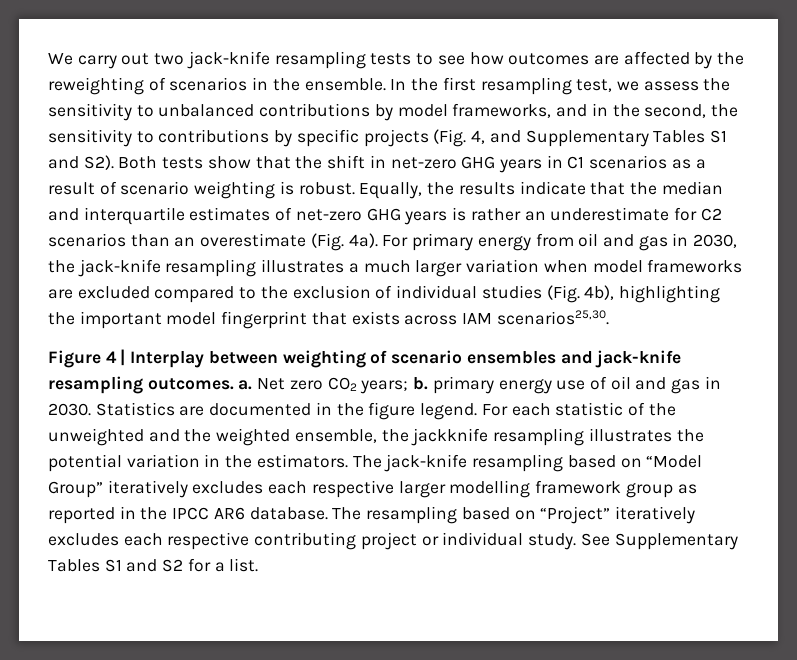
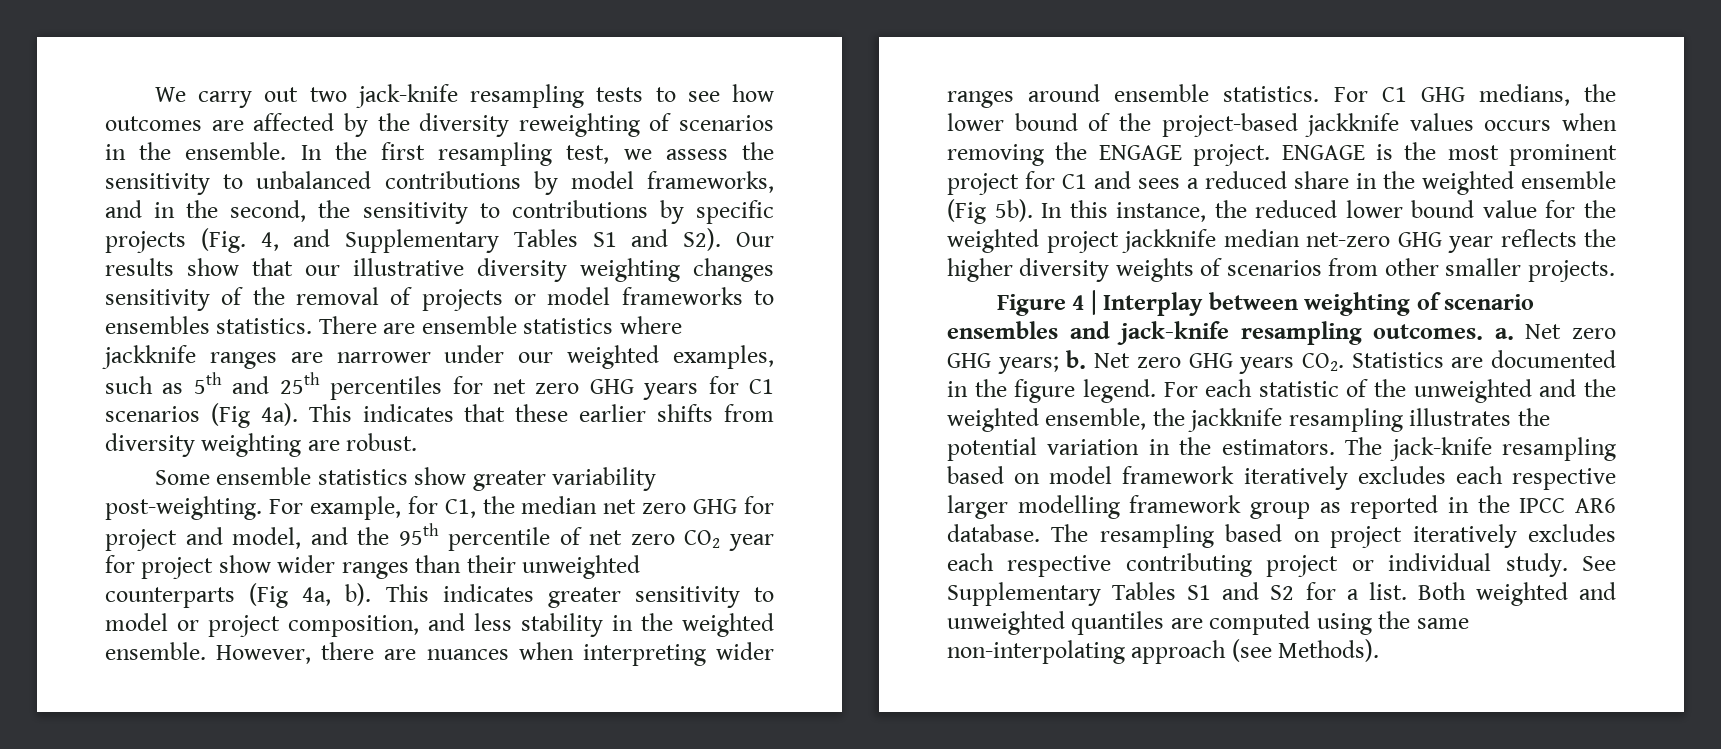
- We carry out two jack-knife resampling tests to see how outcomes are affected by the reweighting of scenarios in the ensemble.
+ We carry out two jack-knife resampling tests to see how outcomes are affected by the diversity reweighting of scenarios in the ensemble.
- In the first resampling test, we assess the sensitivity to unbalanced contributions by model frameworks, and in the second, the sensitivity to contributions by specific projects (Fig. 4, and Supplementary Tables S1 and S2). Both tests show that the shift in net-zero GHG years in C1 scenarios as a result of scenario weighting is robust. Equally, the results indicate that the median and interquartile estimates of net-zero GHG years is rather an underestimate for C2 scenarios than an overestimate (Fig. 4a). For primary energy from oil and gas in 2030, the jack-knife resampling illustrates a much larger variation when model frameworks are excluded compared to the exclusion of individual studies (Fig. 4b), highlighting the important model fingerprint that exists across IAM scenarios25,30.
+ In the first resampling test, we assess the sensitivity to unbalanced contributions by model frameworks, and in the second, the sensitivity to contributions by specific projects (Fig. 4, and Supplementary Tables S1 and S2). Our results show that our illustrative diversity weighting changes sensitivity of the removal of projects or model frameworks to ensembles statistics. There are ensemble statistics where jackknife ranges are narrower under our weighted examples, such as 5th and 25th percentiles for net zero GHG years for C1 scenarios (Fig 4a). This indicates that these earlier shifts from diversity weighting are robust.
+ Some ensemble statistics show greater variability post-weighting. For example, for C1, the median net zero GHG for project and model, and the 95th percentile of net zero CO2 year for project show wider ranges than their unweighted counterparts (Fig 4a, b). This indicates greater sensitivity to model or project composition, and less stability in the weighted ensemble. However, there are nuances when interpreting wider ranges around ensemble statistics. For C1 GHG medians, the lower bound of the project-based jackknife values occurs when removing the ENGAGE project. ENGAGE is the most prominent project for C1 and sees a reduced share in the weighted ensemble (Fig 5b). In this instance, the reduced lower bound value for the weighted project jackknife median net-zero GHG year reflects the higher diversity weights of scenarios from other smaller projects.
- Net zero CO2 years; b. primary energy use of oil and gas in 2030. Statistics are documented in the figure legend.
+ Net zero GHG years; b. Net zero GHG years CO2. Statistics are documented in the figure legend.
- The jack-knife resampling based on “Model Group” iteratively excludes each respective larger modelling framework group as reported in the IPCC AR6 database.
+ The jack-knife resampling based on model framework iteratively excludes each respective larger modelling framework group as reported in the IPCC AR6 database.
- The resampling based on “Project” iteratively excludes each respective contributing project or individual study.
+ The resampling based on project iteratively excludes each respective contributing project or individual study.
+ Both weighted and unweighted quantiles are computed using the same non-interpolating approach (see Methods).

